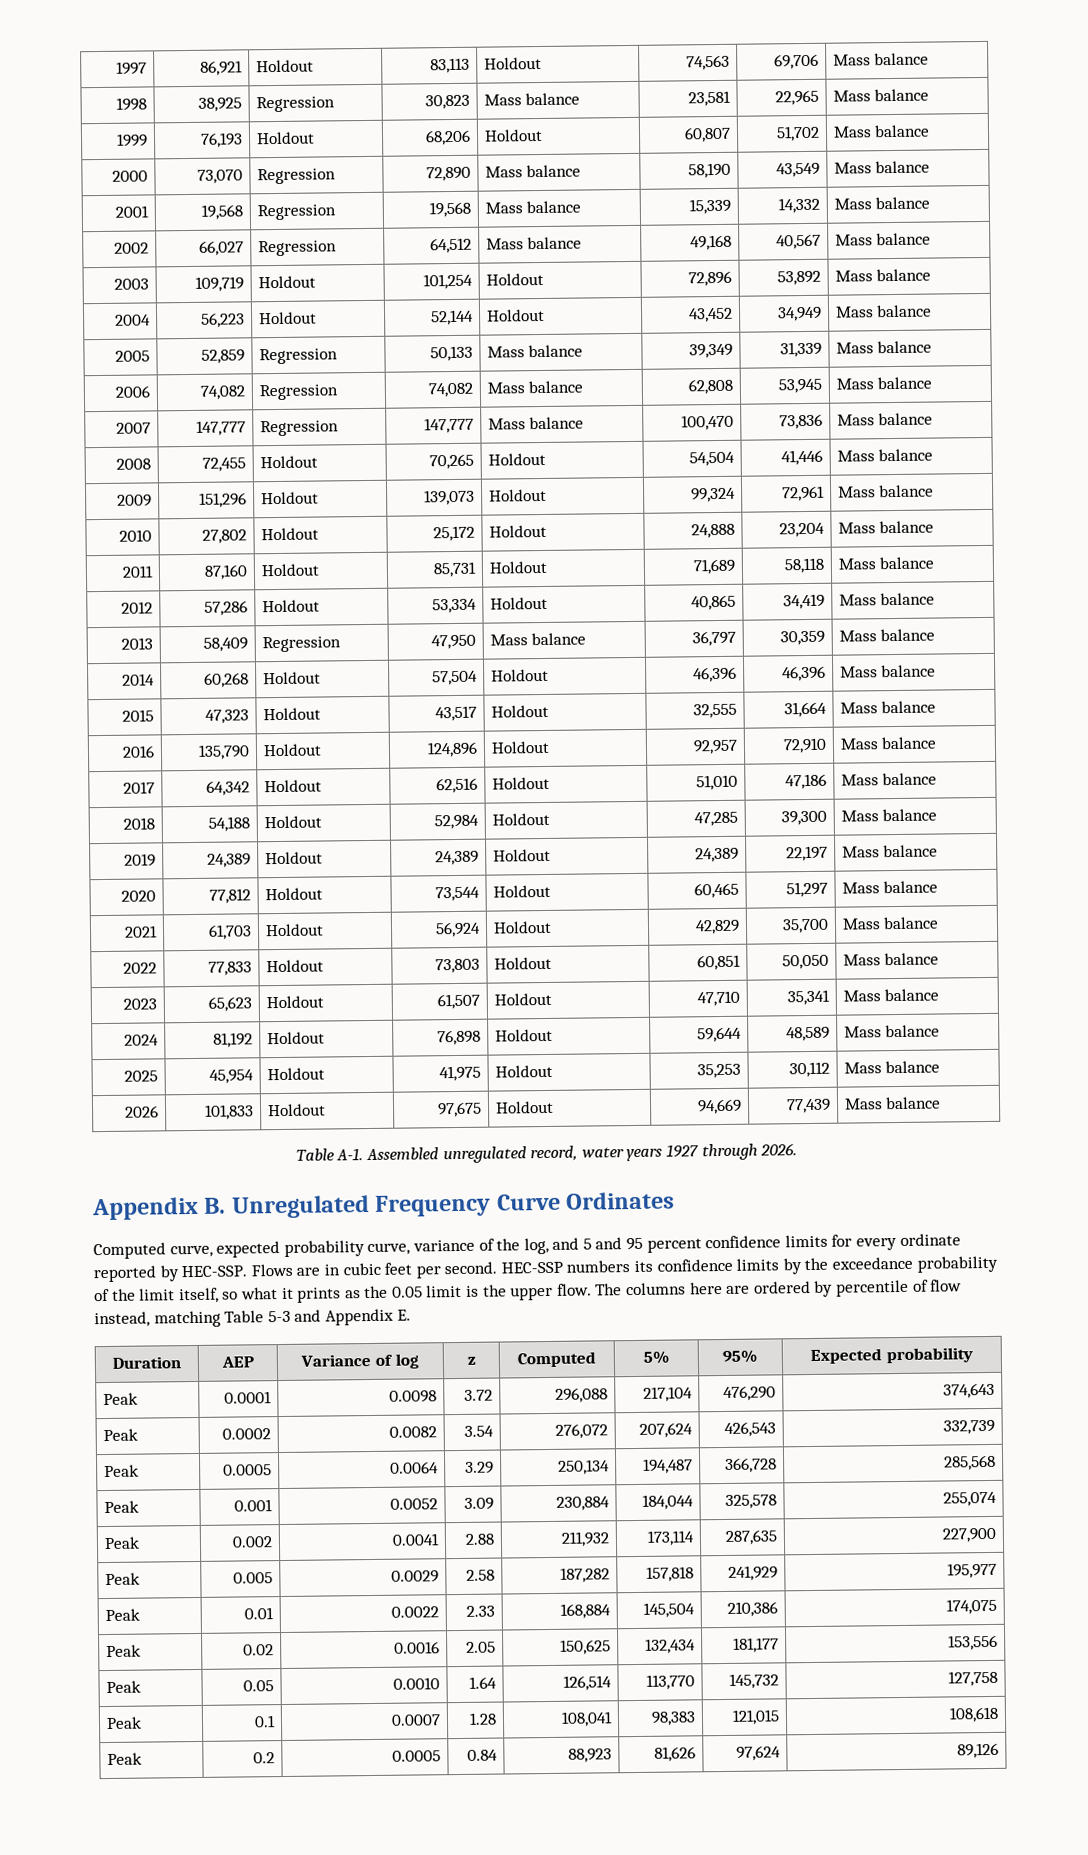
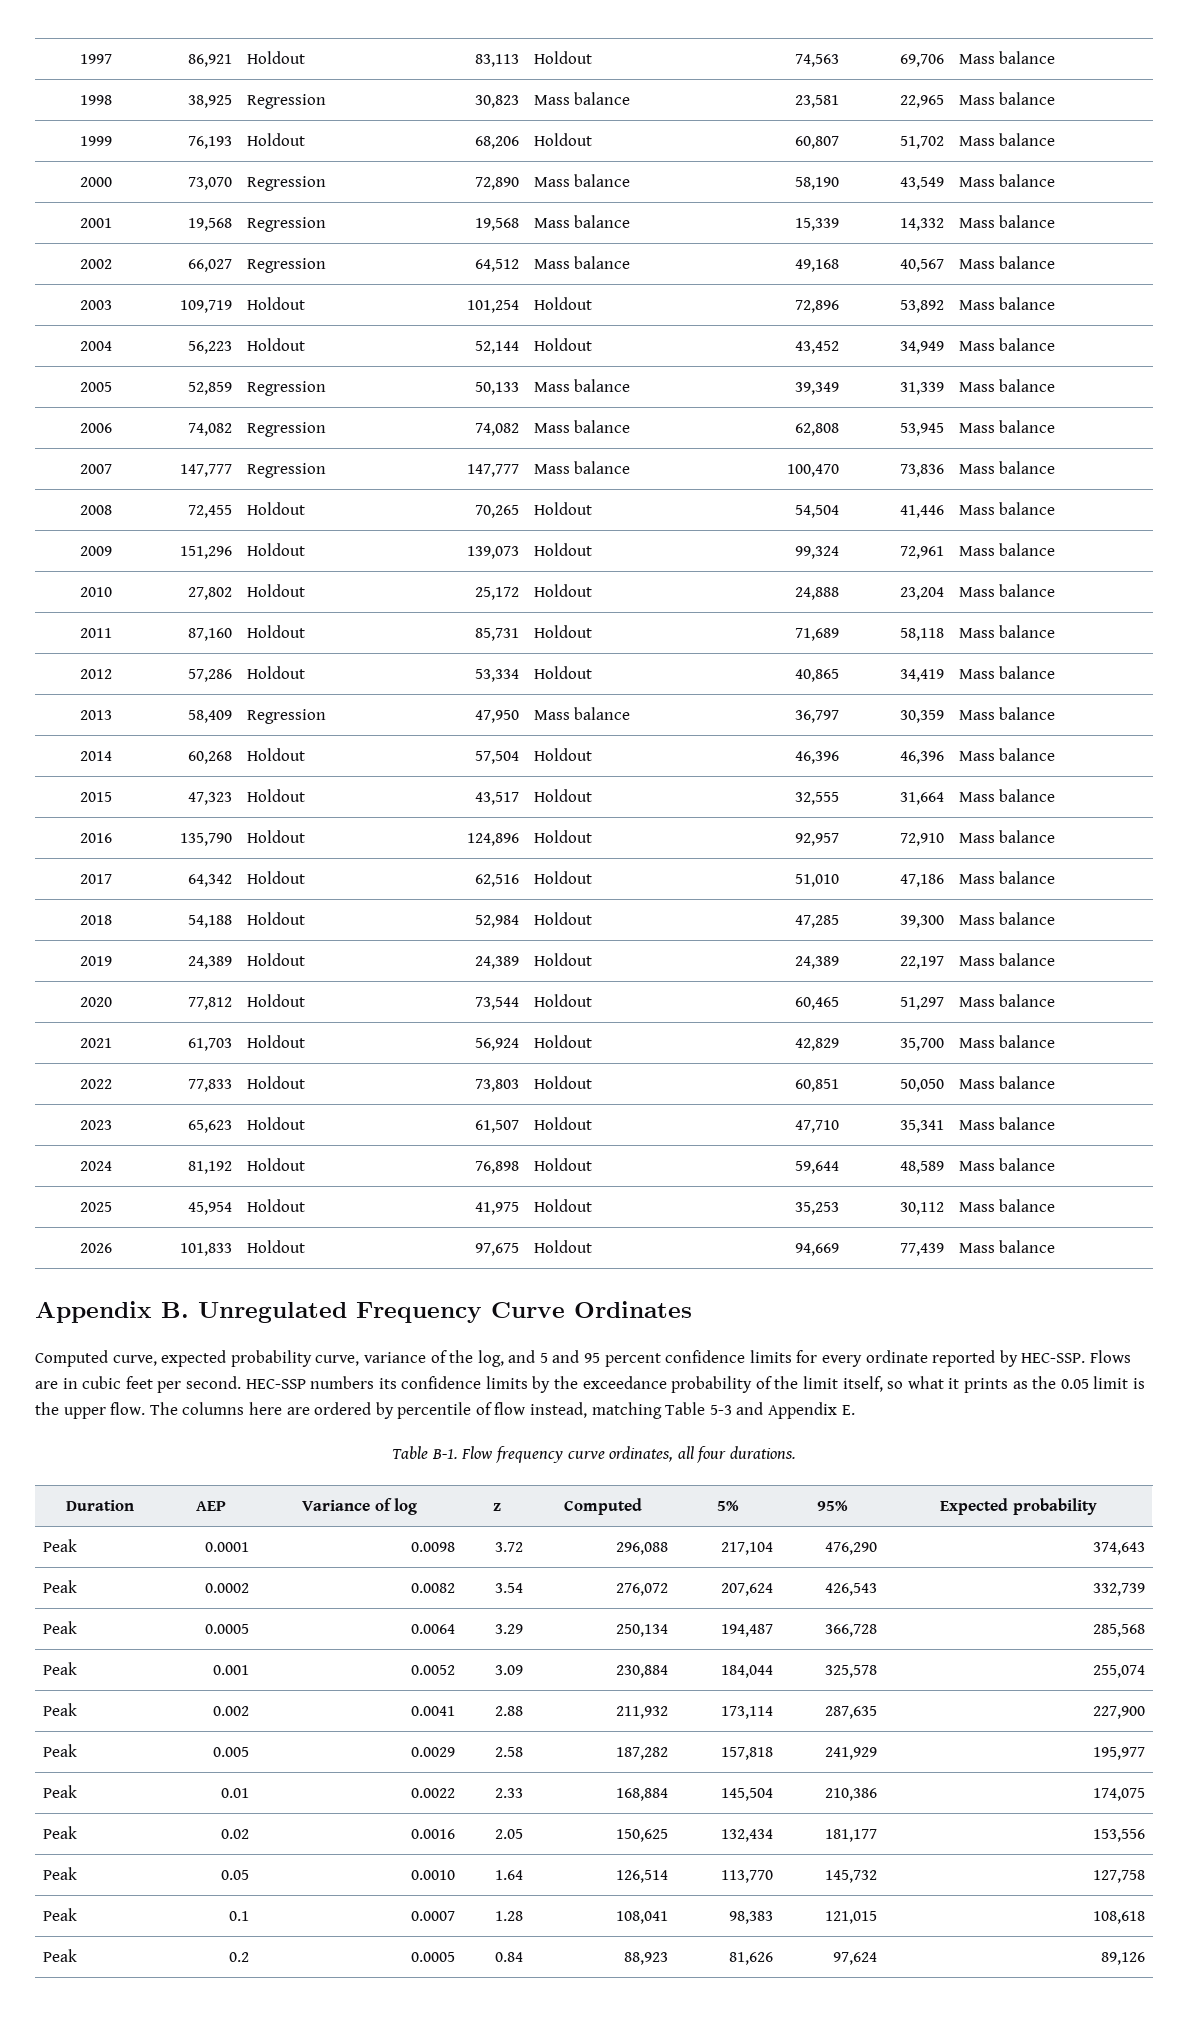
- Table A-1. Assembled unregulated record, water years 1927 through 2026.
+ Table B-1. Flow frequency curve ordinates, all four durations.

